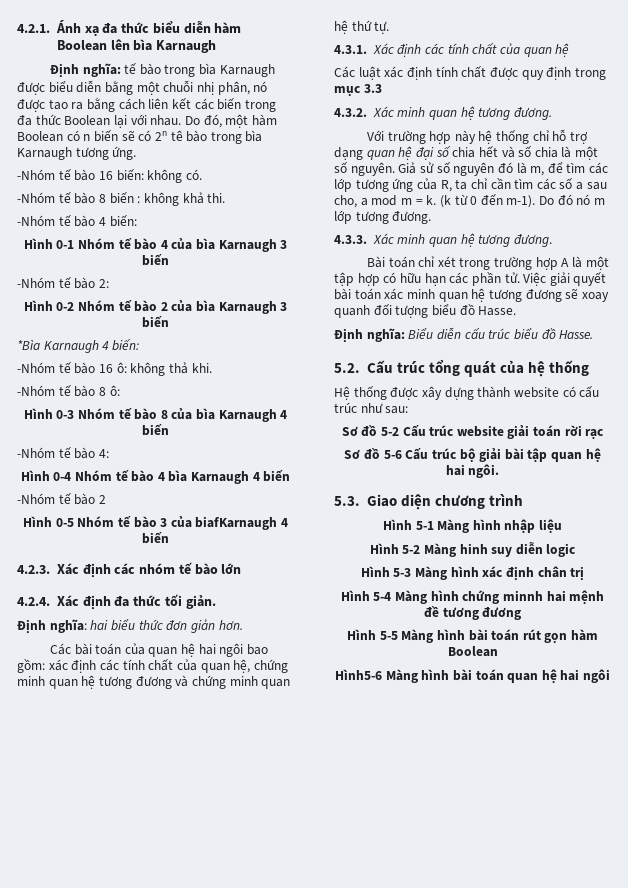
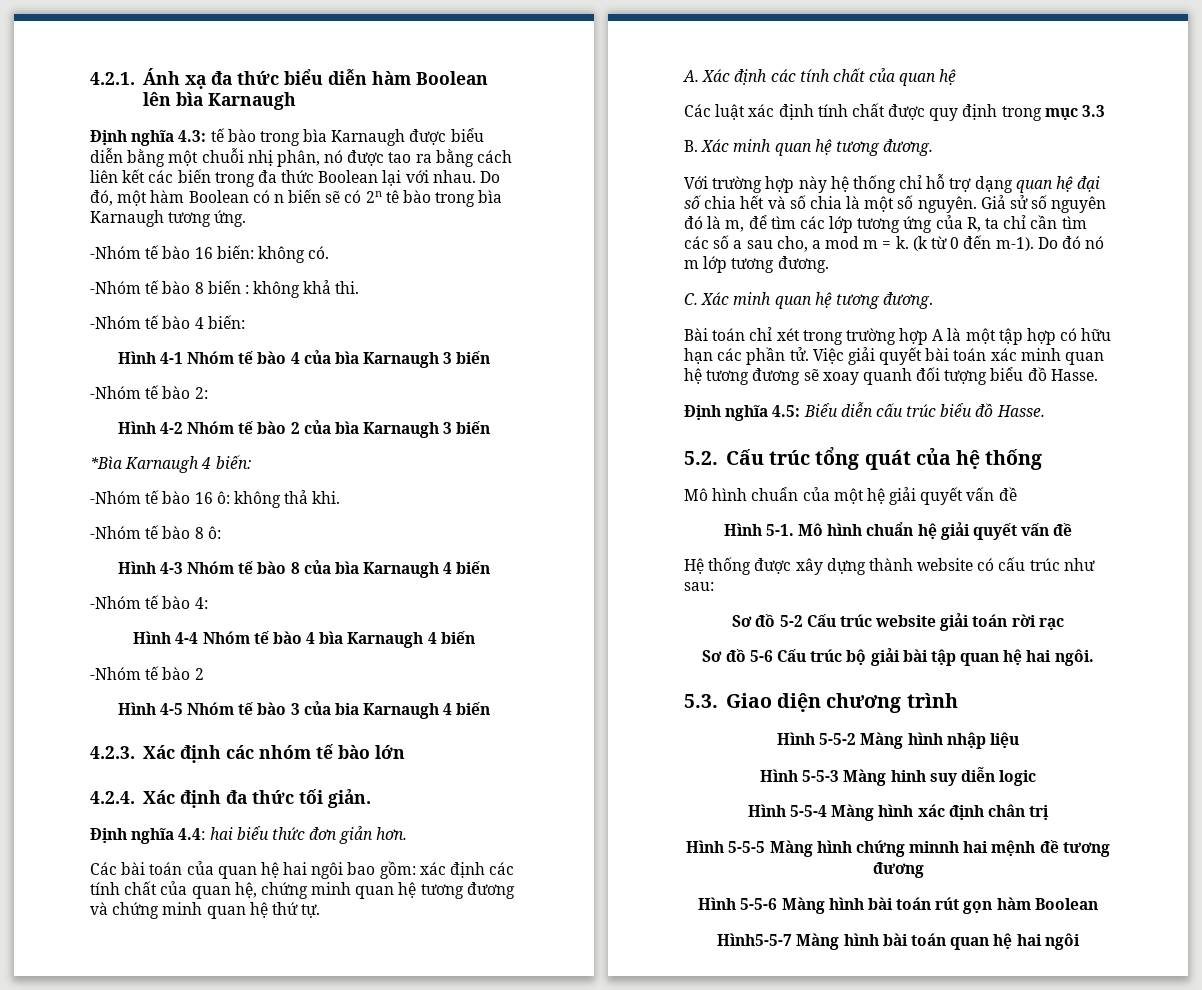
- Định nghĩa: tế bào trong bìa Karnaugh được biểu diễn bằng một chuỗi nhị phân, nó được tao ra bằng cách liên kết các biến trong đa thức Boolean lại với nhau.
+ Định nghĩa 4.3: tế bào trong bìa Karnaugh được biểu diễn bằng một chuỗi nhị phân, nó được tao ra bằng cách liên kết các biến trong đa thức Boolean lại với nhau.
- Hình 0-1 Nhóm tế bào 4 của bìa Karnaugh 3 biến
+ Hình 4-1 Nhóm tế bào 4 của bìa Karnaugh 3 biến
- Hình 0-2 Nhóm tế bào 2 của bìa Karnaugh 3 biến
+ Hình 4-2 Nhóm tế bào 2 của bìa Karnaugh 3 biến
- Hình 0-3 Nhóm tế bào 8 của bìa Karnaugh 4 biến
+ Hình 4-3 Nhóm tế bào 8 của bìa Karnaugh 4 biến
- Hình 0-4 Nhóm tế bào 4 bìa Karnaugh 4 biến
+ Hình 4-4 Nhóm tế bào 4 bìa Karnaugh 4 biến
- Hình 0-5 Nhóm tế bào 3 của biafKarnaugh 4 biến
+ Hình 4-5 Nhóm tế bào 3 của bia Karnaugh 4 biến
- Định nghĩa: hai biểu thức đơn giản hơn.
+ Định nghĩa 4.4: hai biểu thức đơn giản hơn.
- 4.3.1. Xác định các tính chất của quan hệ
+ A. Xác định các tính chất của quan hệ
- 4.3.2. Xác minh quan hệ tương đương.
+ B. Xác minh quan hệ tương đương.
- 4.3.3. Xác minh quan hệ tương đương.
+ C. Xác minh quan hệ tương đương.
- Định nghĩa: Biểu diễn cấu trúc biểu đồ Hasse.
+ Định nghĩa 4.5: Biểu diễn cấu trúc biểu đồ Hasse.
+ Mô hình chuẩn của một hệ giải quyết vấn đề
+ Hình 5-1. Mô hình chuẩn hệ giải quyết vấn đề
- Hình 5-1 Màng hình nhập liệu
+ Hình 5-5-2 Màng hình nhập liệu
- Hình 5-2 Màng hinh suy diễn logic
+ Hình 5-5-3 Màng hinh suy diễn logic
- Hình 5-3 Màng hình xác định chân trị
+ Hình 5-5-4 Màng hình xác định chân trị
- Hình 5-4 Màng hình chứng minnh hai mệnh đề tương đương
+ Hình 5-5-5 Màng hình chứng minnh hai mệnh đề tương đương
- Hình 5-5 Màng hình bài toán rút gọn hàm Boolean
+ Hình 5-5-6 Màng hình bài toán rút gọn hàm Boolean
- Hình5-6 Màng hình bài toán quan hệ hai ngôi
+ Hình5-5-7 Màng hình bài toán quan hệ hai ngôi

